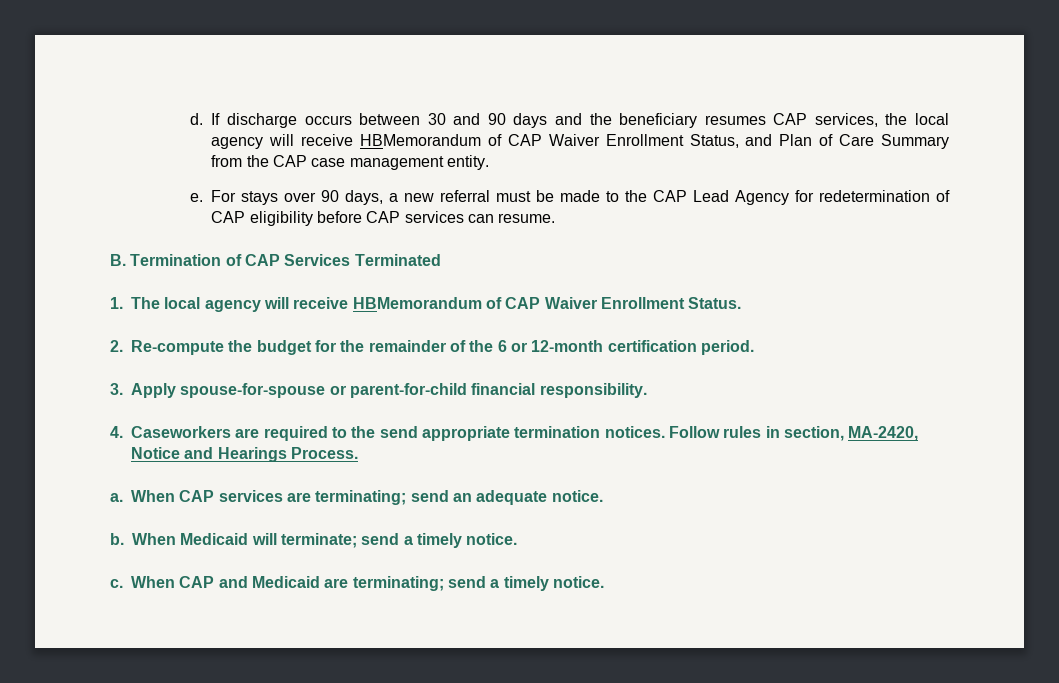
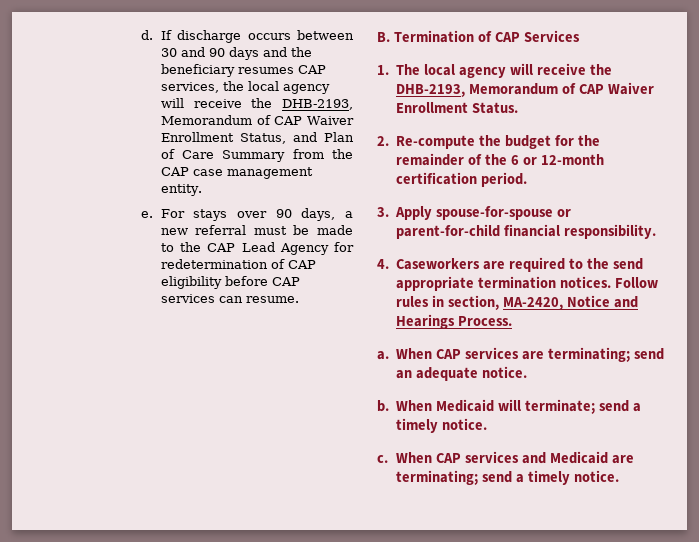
- If discharge occurs between 30 and 90 days and the beneficiary resumes CAP services, the local agency will receive HBMemorandum of CAP Waiver Enrollment Status, and Plan of Care Summary from the CAP case management entity.
+ If discharge occurs between 30 and 90 days and the beneficiary resumes CAP services, the local agency will receive the DHB-2193, Memorandum of CAP Waiver Enrollment Status, and Plan of Care Summary from the CAP case management entity.
- B. Termination of CAP Services Terminated
+ B. Termination of CAP Services
- 1. The local agency will receive HBMemorandum of CAP Waiver Enrollment Status.
+ 1. The local agency will receive the DHB-2193, Memorandum of CAP Waiver Enrollment Status.
- When CAP and Medicaid are terminating; send a timely notice.
+ When CAP services and Medicaid are terminating; send a timely notice.

